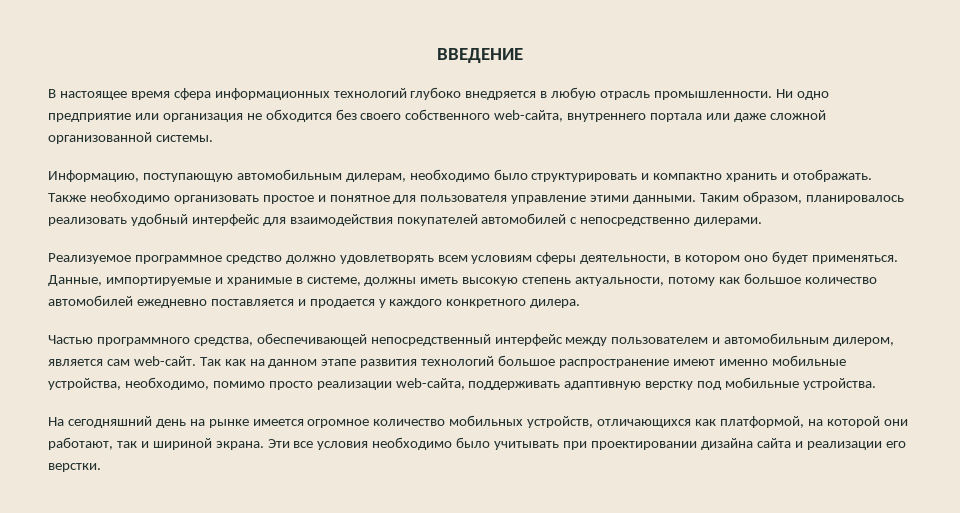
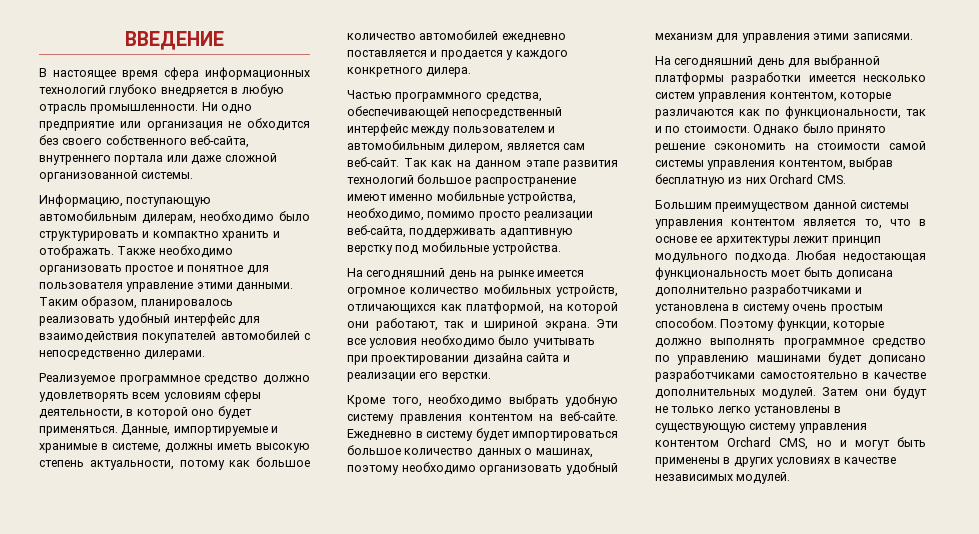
- Ни одно предприятие или организация не обходится без своего собственного web-сайта, внутреннего портала или даже сложной организованной системы.
+ Ни одно предприятие или организация не обходится без своего собственного веб-сайта, внутреннего портала или даже сложной организованной системы.
- Реализуемое программное средство должно удовлетворять всем условиям сферы деятельности, в котором оно будет применяться.
+ Реализуемое программное средство должно удовлетворять всем условиям сферы деятельности, в которой оно будет применяться.
- Частью программного средства, обеспечивающей непосредственный интерфейс между пользователем и автомобильным дилером, является сам web-сайт.
+ Частью программного средства, обеспечивающей непосредственный интерфейс между пользователем и автомобильным дилером, является сам веб-сайт.
- Так как на данном этапе развития технологий большое распространение имеют именно мобильные устройства, необходимо, помимо просто реализации web-сайта, поддерживать адаптивную верстку под мобильные устройства.
+ Так как на данном этапе развития технологий большое распространение имеют именно мобильные устройства, необходимо, помимо просто реализации веб-сайта, поддерживать адаптивную верстку под мобильные устройства.
+ Кроме того, необходимо выбрать удобную систему правления контентом на веб-сайте. Ежедневно в систему будет импортироваться большое количество данных о машинах, поэтому необходимо организовать удобный механизм для управления этими записями.
+ На сегодняшний день для выбранной платформы разработки имеется несколько систем управления контентом, которые различаются как по функциональности, так и по стоимости. Однако было принято решение сэкономить на стоимости самой системы управления контентом, выбрав бесплатную из них Orchard CMS.
+ Большим преимуществом данной системы управления контентом является то, что в основе ее архитектуры лежит принцип модульного подхода. Любая недостающая функциональность моет быть дописана дополнительно разработчиками и установлена в систему очень простым способом. Поэтому функции, которые должно выполнять программное средство по управлению машинами будет дописано разработчиками самостоятельно в качестве дополнительных модулей. Затем они будут не только легко установлены в существующую систему управления контентом Orchard CMS, но и могут быть применены в других условиях в качестве независимых модулей.

